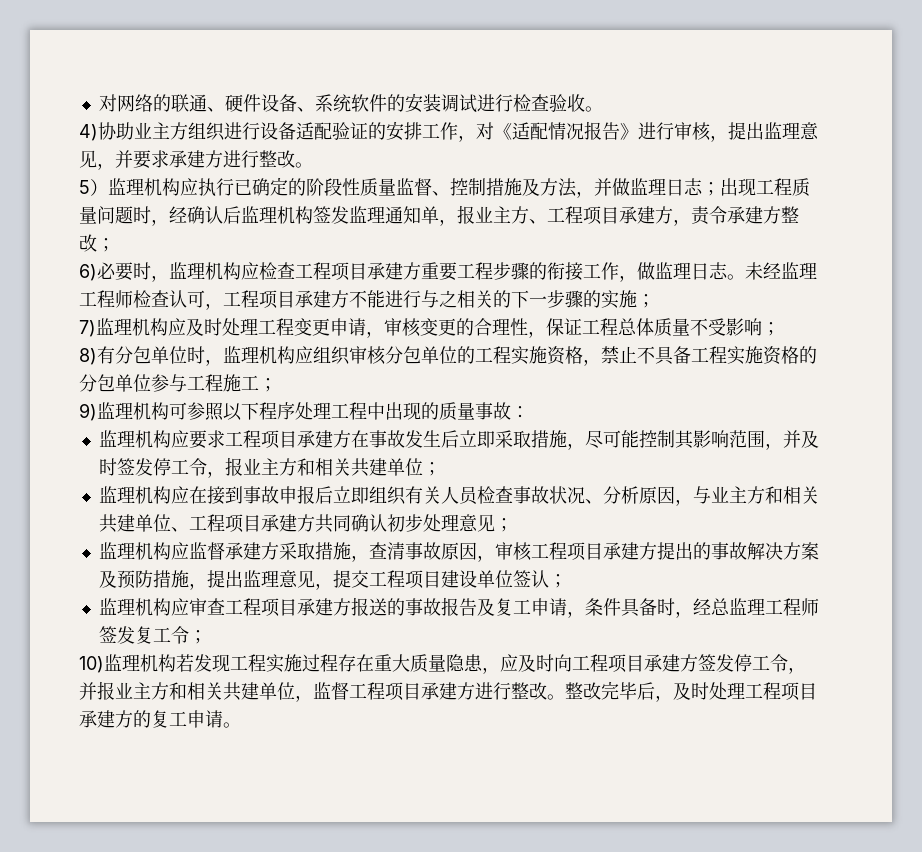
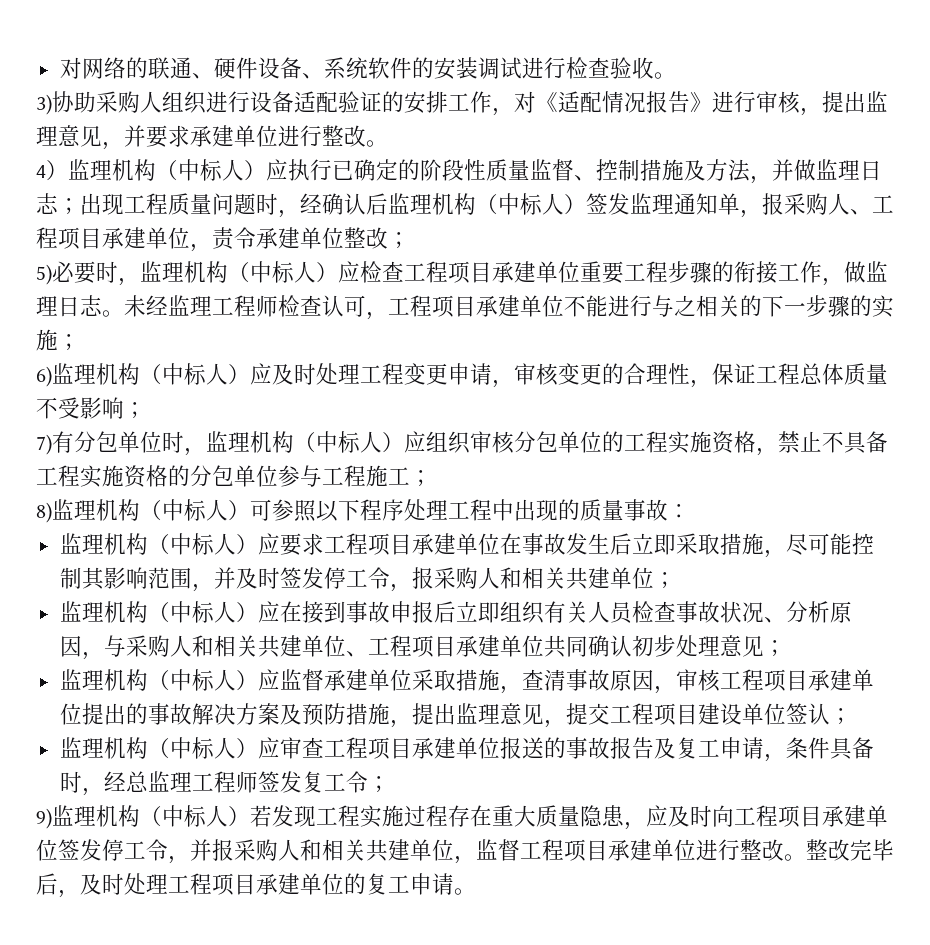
- 4)协助业主方组织进行设备适配验证的安排工作，对《适配情况报告》进行审核，提出监理意见，并要求承建方进行整改。
+ 3)协助采购人组织进行设备适配验证的安排工作，对《适配情况报告》进行审核，提出监理意见，并要求承建单位进行整改。
- 5）监理机构应执行已确定的阶段性质量监督、控制措施及方法，并做监理日志；出现工程质量问题时，经确认后监理机构签发监理通知单，报业主方、工程项目承建方，责令承建方整改；
+ 4）监理机构（中标人）应执行已确定的阶段性质量监督、控制措施及方法，并做监理日志；出现工程质量问题时，经确认后监理机构（中标人）签发监理通知单，报采购人、工程项目承建单位，责令承建单位整改；
- 6)必要时，监理机构应检查工程项目承建方重要工程步骤的衔接工作，做监理日志。
+ 5)必要时，监理机构（中标人）应检查工程项目承建单位重要工程步骤的衔接工作，做监理日志。
- 未经监理工程师检查认可，工程项目承建方不能进行与之相关的下一步骤的实施；
+ 未经监理工程师检查认可，工程项目承建单位不能进行与之相关的下一步骤的实施；
- 7)监理机构应及时处理工程变更申请，审核变更的合理性，保证工程总体质量不受影响；
+ 6)监理机构（中标人）应及时处理工程变更申请，审核变更的合理性，保证工程总体质量不受影响；
- 8)有分包单位时，监理机构应组织审核分包单位的工程实施资格，禁止不具备工程实施资格的分包单位参与工程施工；
+ 7)有分包单位时，监理机构（中标人）应组织审核分包单位的工程实施资格，禁止不具备工程实施资格的分包单位参与工程施工；
- 9)监理机构可参照以下程序处理工程中出现的质量事故：
+ 8)监理机构（中标人）可参照以下程序处理工程中出现的质量事故：
- 监理机构应要求工程项目承建方在事故发生后立即采取措施，尽可能控制其影响范围，并及时签发停工令，报业主方和相关共建单位；
+ 监理机构（中标人）应要求工程项目承建单位在事故发生后立即采取措施，尽可能控制其影响范围，并及时签发停工令，报采购人和相关共建单位；
- 监理机构应在接到事故申报后立即组织有关人员检查事故状况、分析原因，与业主方和相关共建单位、工程项目承建方共同确认初步处理意见；
+ 监理机构（中标人）应在接到事故申报后立即组织有关人员检查事故状况、分析原因，与采购人和相关共建单位、工程项目承建单位共同确认初步处理意见；
- 监理机构应监督承建方采取措施，查清事故原因，审核工程项目承建方提出的事故解决方案及预防措施，提出监理意见，提交工程项目建设单位签认；
+ 监理机构（中标人）应监督承建单位采取措施，查清事故原因，审核工程项目承建单位提出的事故解决方案及预防措施，提出监理意见，提交工程项目建设单位签认；
- 监理机构应审查工程项目承建方报送的事故报告及复工申请，条件具备时，经总监理工程师签发复工令；
+ 监理机构（中标人）应审查工程项目承建单位报送的事故报告及复工申请，条件具备时，经总监理工程师签发复工令；
- 10)监理机构若发现工程实施过程存在重大质量隐患，应及时向工程项目承建方签发停工令，并报业主方和相关共建单位，监督工程项目承建方进行整改。
+ 9)监理机构（中标人）若发现工程实施过程存在重大质量隐患，应及时向工程项目承建单位签发停工令，并报采购人和相关共建单位，监督工程项目承建单位进行整改。
- 整改完毕后，及时处理工程项目承建方的复工申请。
+ 整改完毕后，及时处理工程项目承建单位的复工申请。

